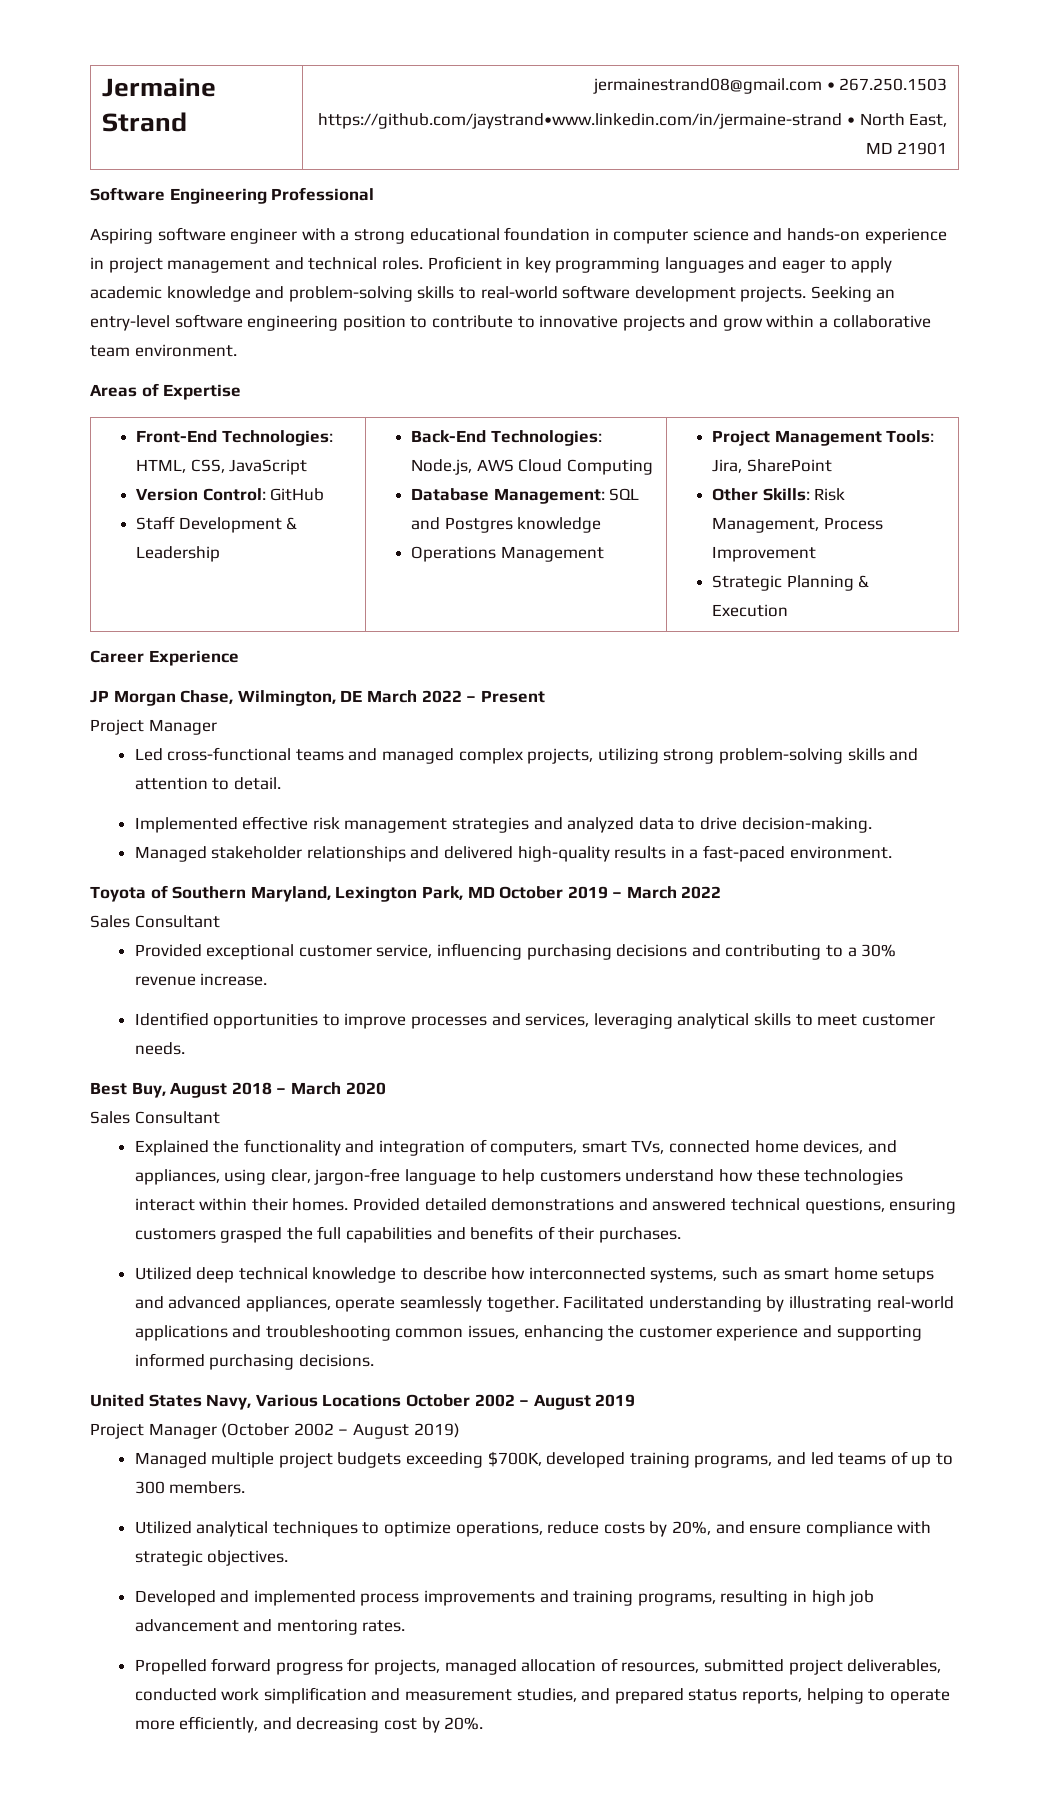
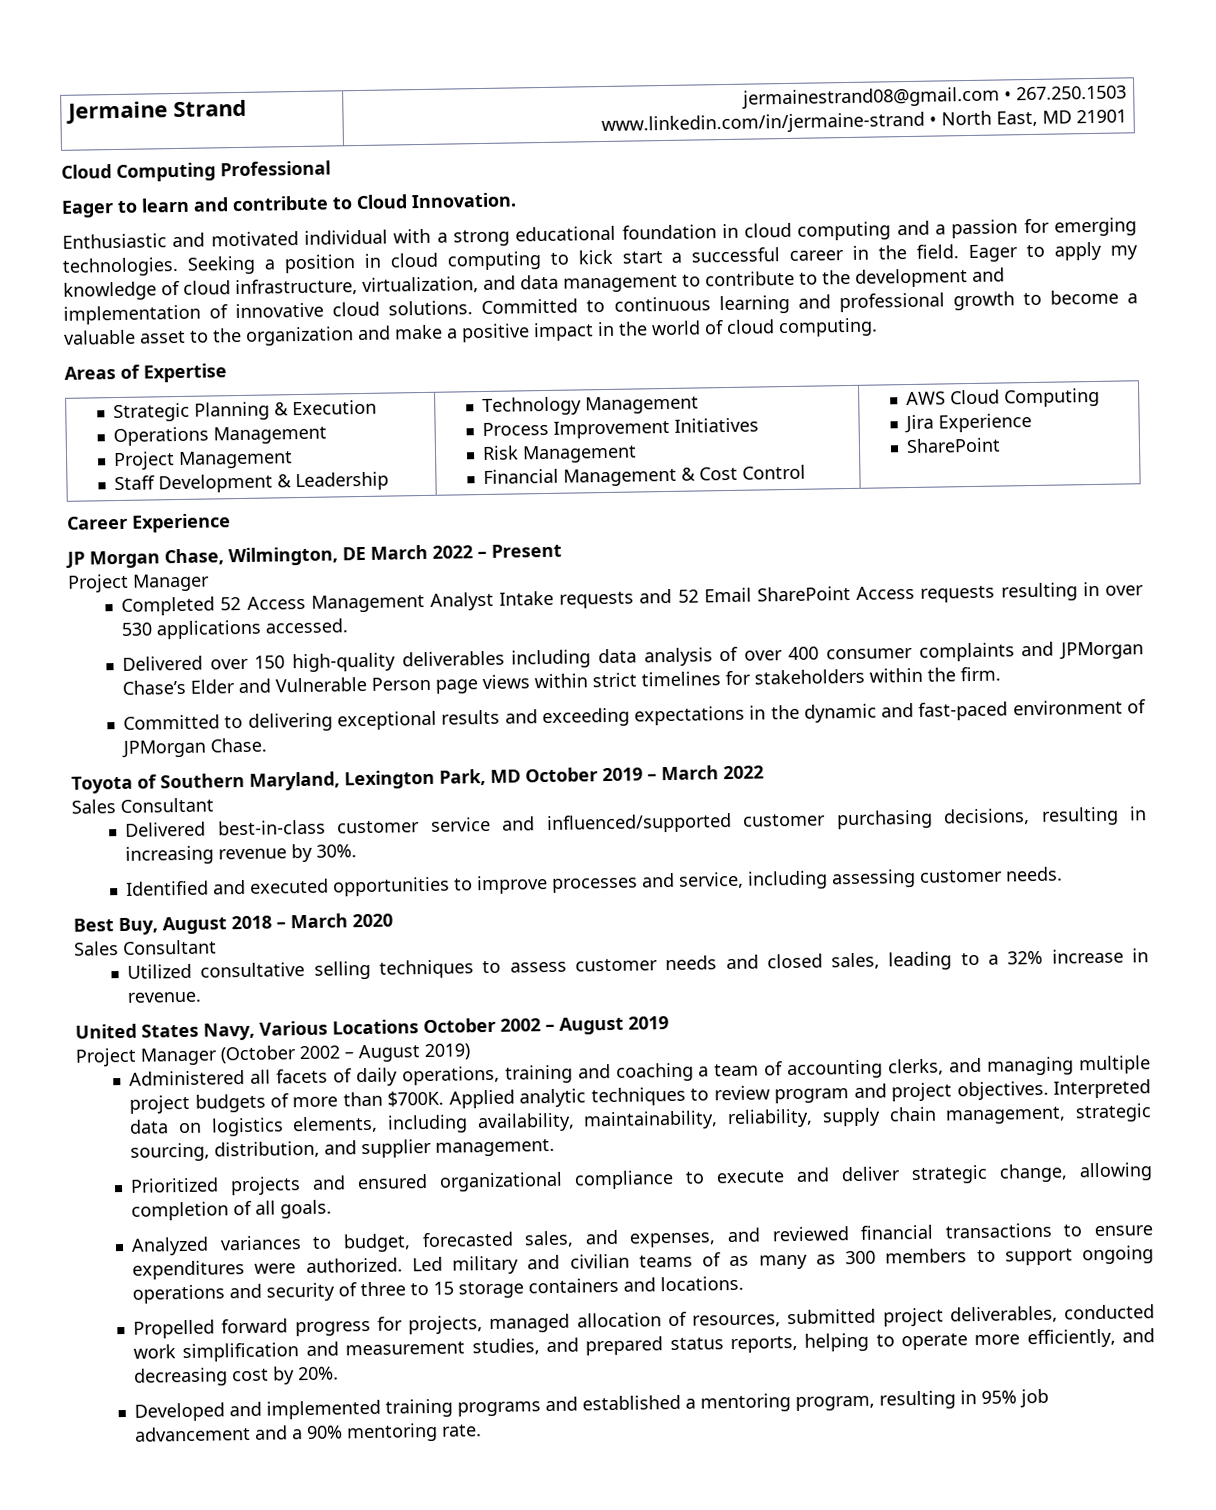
  Jermaine Strand | jermainestrand08@gmail.com • 267.250.1503
- https://github.com/jaystrand•www.linkedin.com/in/jermaine-strand • North East, MD 21901
+ www.linkedin.com/in/jermaine-strand • North East, MD 21901
- Software Engineering Professional
+ Cloud Computing Professional
- Aspiring software engineer with a strong educational foundation in computer science and hands-on experience in project management and technical roles. Proficient in key programming languages and eager to apply academic knowledge and problem-solving skills to real-world software development projects. Seeking an entry-level software engineering position to contribute to innovative projects and grow within a collaborative team environment.
+ Eager to learn and contribute to Cloud Innovation.
+ Enthusiastic and motivated individual with a strong educational foundation in cloud computing and a passion for emerging technologies. Seeking a position in cloud computing to kick start a successful career in the field. Eager to apply my knowledge of cloud infrastructure, virtualization, and data management to contribute to the development and implementation of innovative cloud solutions. Committed to continuous learning and professional growth to become a valuable asset to the organization and make a positive impact in the world of cloud computing.
  Areas of Expertise
- Front-End Technologies: HTML, CSS, JavaScript
- Version Control: GitHub
- Staff Development & Leadership | Back-End Technologies: Node.js, AWS Cloud Computing
- Database Management: SQL and Postgres knowledge
- Operations Management | Project Management Tools: Jira, SharePoint
- Other Skills: Risk Management, Process Improvement
  Strategic Planning & Execution
+ Operations Management
+ Project Management
+ Staff Development & Leadership | Technology Management
+ Process Improvement Initiatives
+ Risk Management
+ Financial Management & Cost Control | AWS Cloud Computing
+ Jira Experience
+ SharePoint
- Led cross-functional teams and managed complex projects, utilizing strong problem-solving skills and attention to detail.
- Implemented effective risk management strategies and analyzed data to drive decision-making.
- Managed stakeholder relationships and delivered high-quality results in a fast-paced environment.
+ Completed 52 Access Management Analyst Intake requests and 52 Email SharePoint Access requests resulting in over 530 applications accessed.
+ Delivered over 150 high-quality deliverables including data analysis of over 400 consumer complaints and JPMorgan Chase’s Elder and Vulnerable Person page views within strict timelines for stakeholders within the firm.
+ Committed to delivering exceptional results and exceeding expectations in the dynamic and fast-paced environment of JPMorgan Chase.
- Provided exceptional customer service, influencing purchasing decisions and contributing to a 30% revenue increase.
+ Delivered best-in-class customer service and influenced/supported customer purchasing decisions, resulting in increasing revenue by 30%.
- Identified opportunities to improve processes and services, leveraging analytical skills to meet customer needs.
+ Identified and executed opportunities to improve processes and service, including assessing customer needs.
- Explained the functionality and integration of computers, smart TVs, connected home devices, and appliances, using clear, jargon-free language to help customers understand how these technologies interact within their homes. Provided detailed demonstrations and answered technical questions, ensuring customers grasped the full capabilities and benefits of their purchases.
- Utilized deep technical knowledge to describe how interconnected systems, such as smart home setups and advanced appliances, operate seamlessly together. Facilitated understanding by illustrating real-world applications and troubleshooting common issues, enhancing the customer experience and supporting informed purchasing decisions.
+ Utilized consultative selling techniques to assess customer needs and closed sales, leading to a 32% increase in revenue.
- Managed multiple project budgets exceeding $700K, developed training programs, and led teams of up to 300 members.
- Utilized analytical techniques to optimize operations, reduce costs by 20%, and ensure compliance with strategic objectives.
- Developed and implemented process improvements and training programs, resulting in high job advancement and mentoring rates.
+ Administered all facets of daily operations, training and coaching a team of accounting clerks, and managing multiple project budgets of more than $700K. Applied analytic techniques to review program and project objectives. Interpreted data on logistics elements, including availability, maintainability, reliability, supply chain management, strategic sourcing, distribution, and supplier management.
+ Prioritized projects and ensured organizational compliance to execute and deliver strategic change, allowing completion of all goals.
+ Analyzed variances to budget, forecasted sales, and expenses, and reviewed financial transactions to ensure expenditures were authorized. Led military and civilian teams of as many as 300 members to support ongoing operations and security of three to 15 storage containers and locations.
+ Developed and implemented training programs and established a mentoring program, resulting in 95% job advancement and a 90% mentoring rate.

